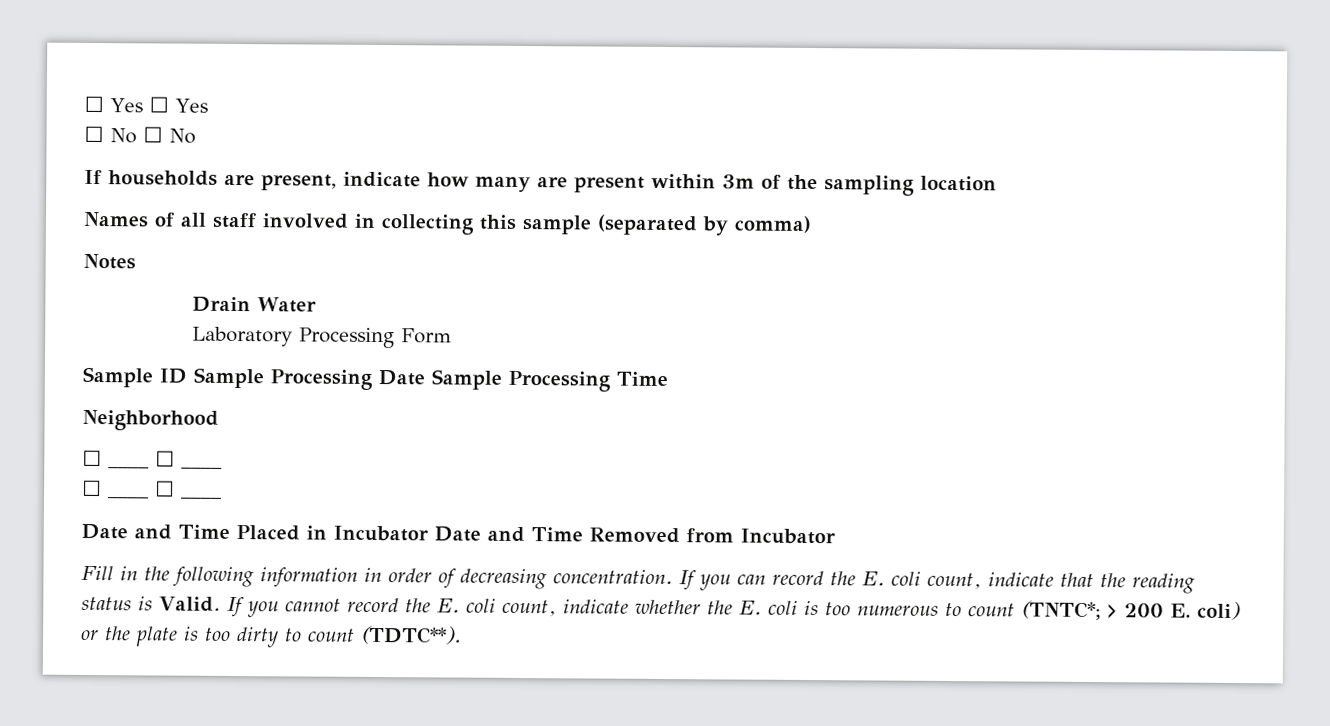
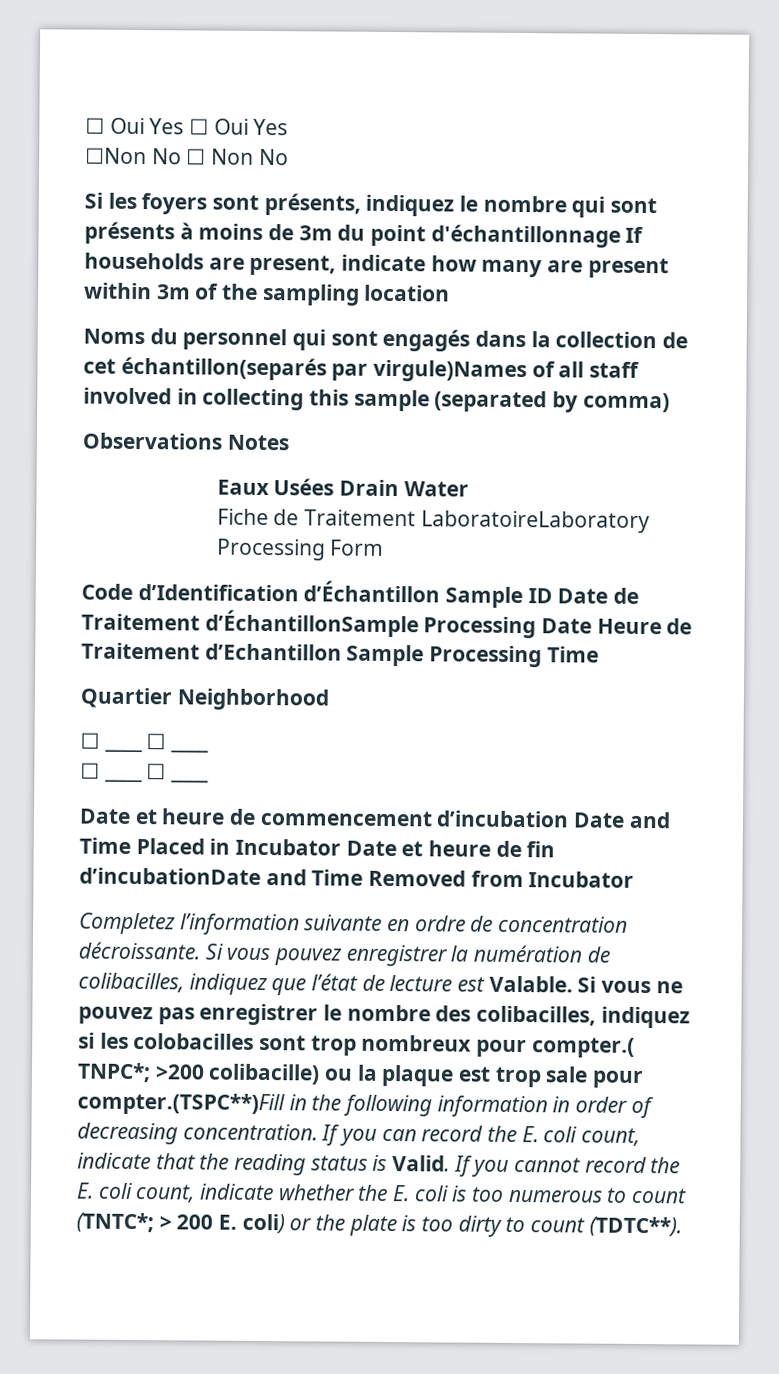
- ☐ Yes ☐ Yes
+ ☐ Oui Yes ☐ Oui Yes
- ☐ No ☐ No
+ ☐Non No ☐ Non No
- If households are present, indicate how many are present within 3m of the sampling location
+ Si les foyers sont présents, indiquez le nombre qui sont présents à moins de 3m du point d'échantillonnage If households are present, indicate how many are present within 3m of the sampling location
- Names of all staff involved in collecting this sample (separated by comma)
+ Noms du personnel qui sont engagés dans la collection de cet échantillon(separés par virgule)Names of all staff involved in collecting this sample (separated by comma)
- Notes
+ Observations Notes
- Drain Water
+ Eaux Usées Drain Water
- Laboratory Processing Form
- Sample ID Sample Processing Date Sample Processing Time
+ Fiche de Traitement LaboratoireLaboratory Processing Form
+ Code d’Identification d’Échantillon Sample ID Date de Traitement d’ÉchantillonSample Processing Date Heure de Traitement d’Echantillon Sample Processing Time
- Neighborhood
+ Quartier Neighborhood
- Date and Time Placed in Incubator Date and Time Removed from Incubator
+ Date et heure de commencement d’incubation Date and Time Placed in Incubator Date et heure de fin d’incubationDate and Time Removed from Incubator
- Fill in the following information in order of decreasing concentration.
+ Completez l’information suivante en ordre de concentration décroissante. Si vous pouvez enregistrer la numération de colibacilles, indiquez que l’état de lecture est Valable. Si vous ne pouvez pas enregistrer le nombre des colibacilles, indiquez si les colobacilles sont trop nombreux pour compter.( TNPC*; >200 colibacille) ou la plaque est trop sale pour compter.(TSPC**)Fill in the following information in order of decreasing concentration.

